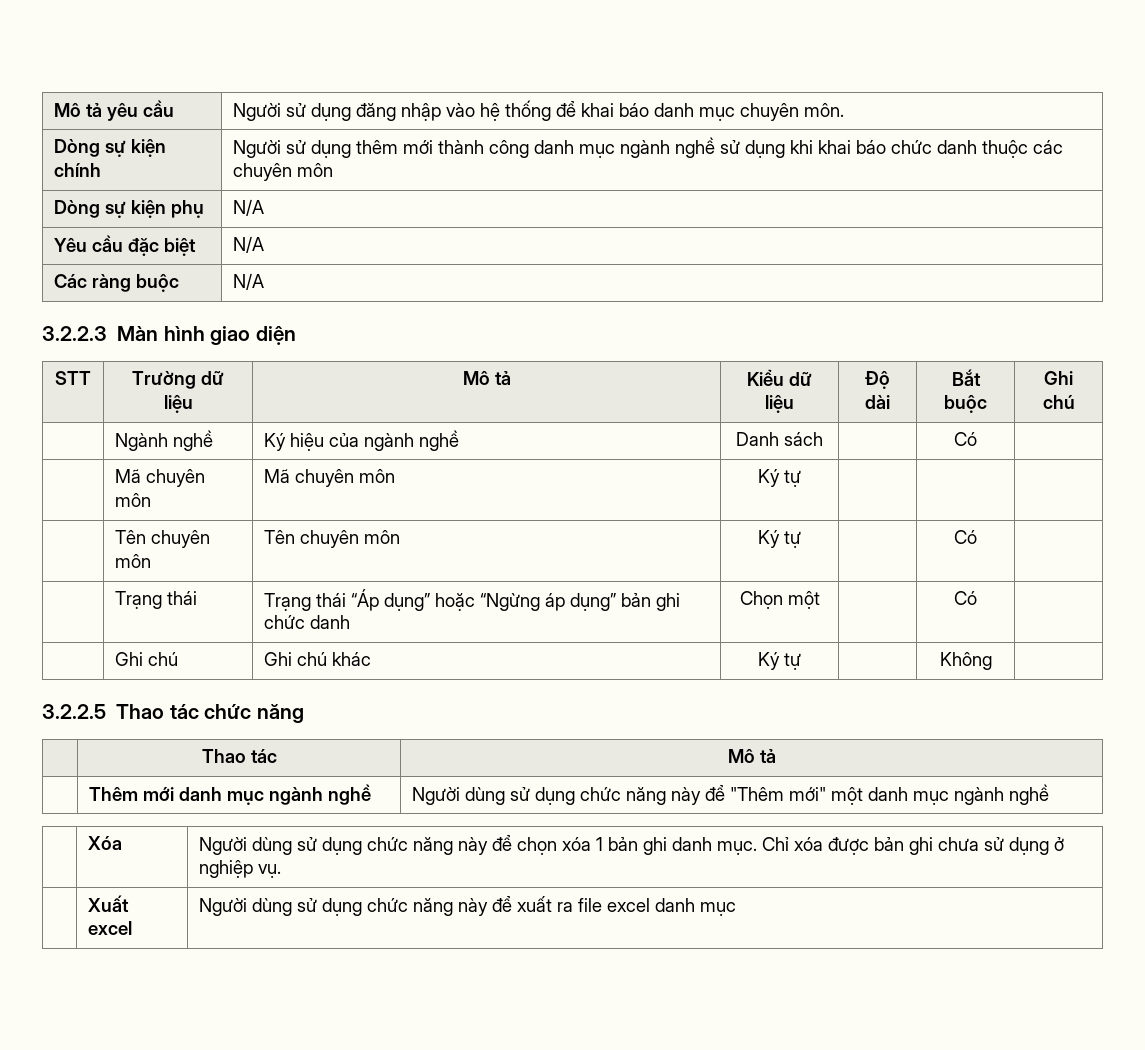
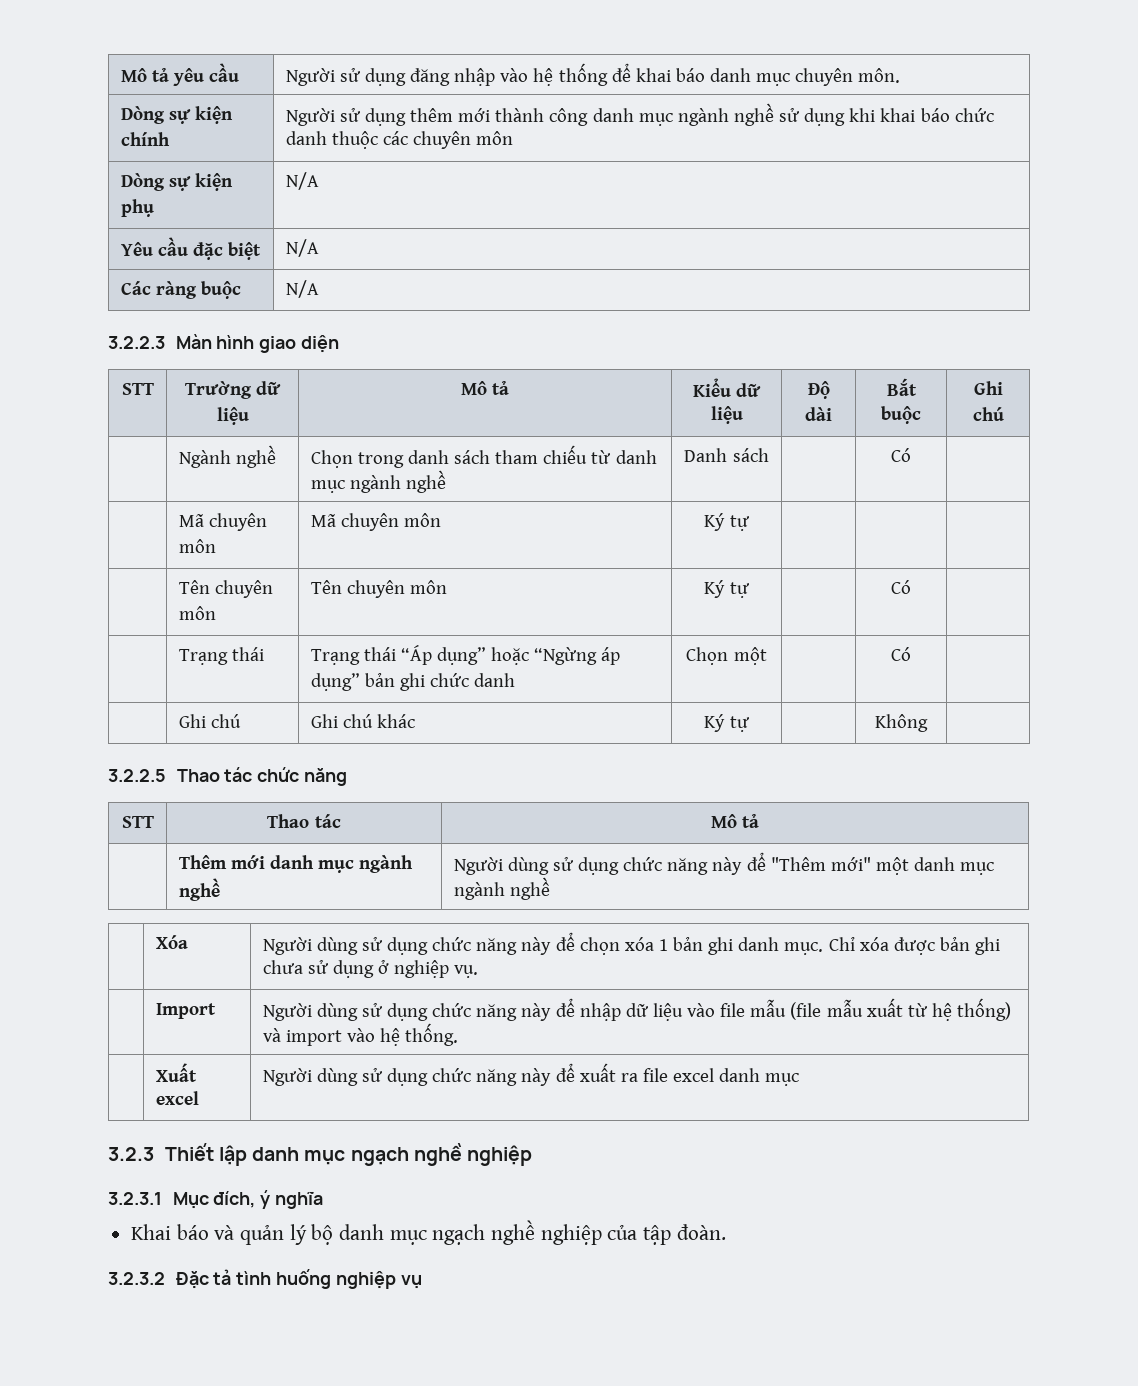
- | Ngành nghề | Ký hiệu của ngành nghề | Danh sách | | Có |
+ | Ngành nghề | Chọn trong danh sách tham chiếu từ danh mục ngành nghề | Danh sách | | Có |
- | Thao tác | Mô tả
+ STT | Thao tác | Mô tả
+ | Import | Người dùng sử dụng chức năng này để nhập dữ liệu vào file mẫu (file mẫu xuất từ hệ thống) và import vào hệ thống.
+ 3.2.3 Thiết lập danh mục ngạch nghề nghiệp
+ 3.2.3.1 Mục đích, ý nghĩa
+ Khai báo và quản lý bộ danh mục ngạch nghề nghiệp của tập đoàn.
+ 3.2.3.2 Đặc tả tình huống nghiệp vụ

